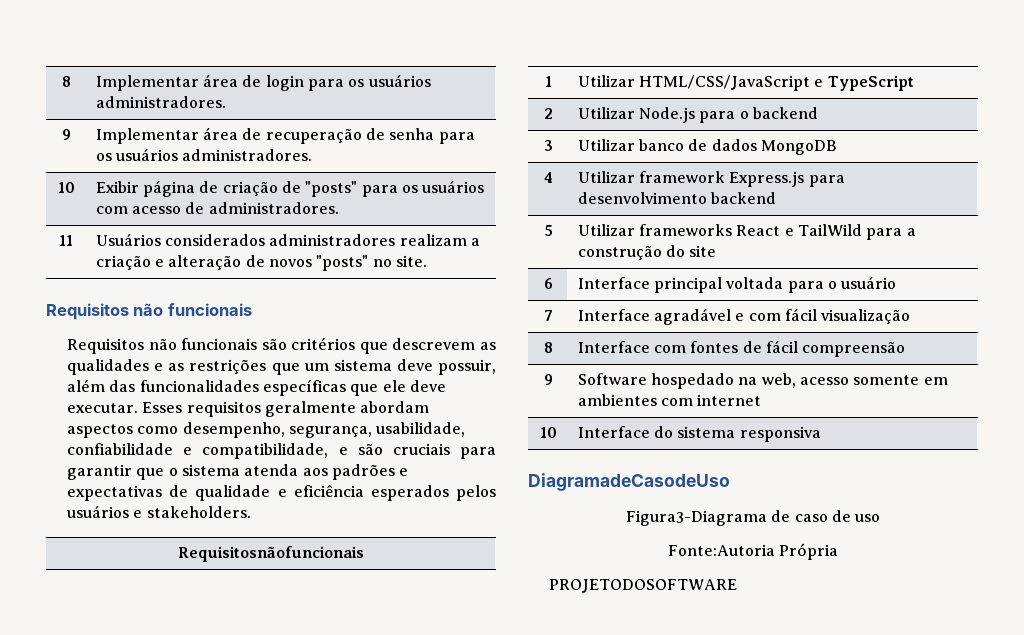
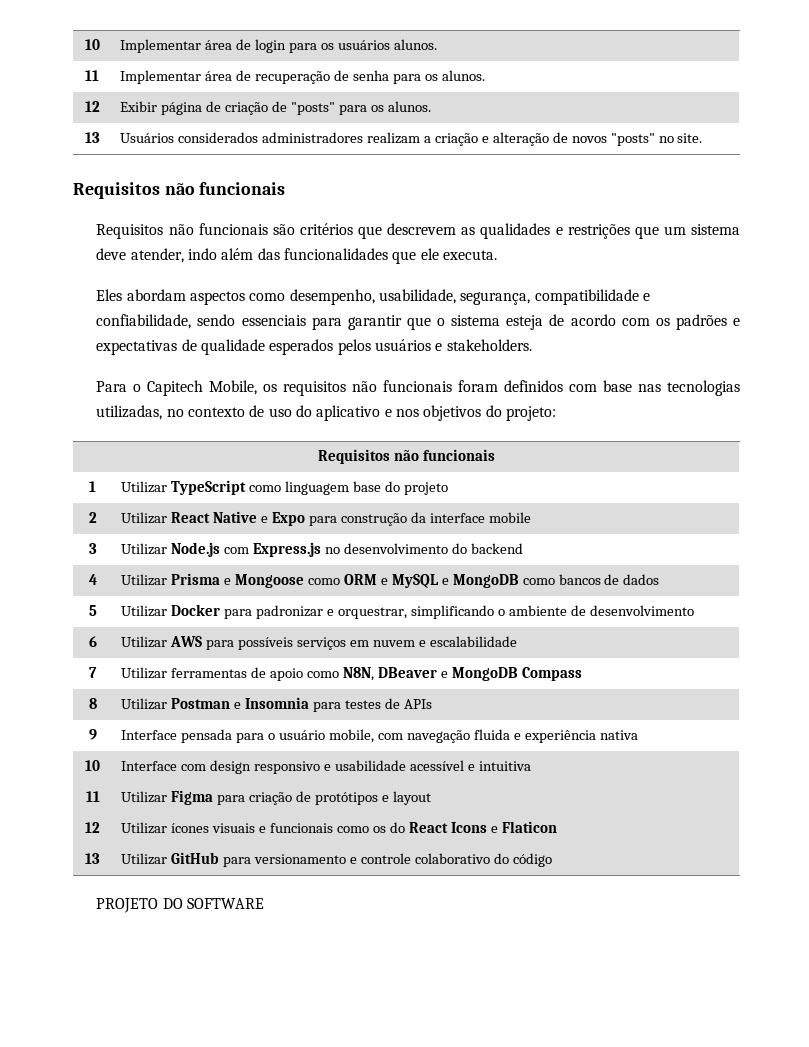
- 8 | Implementar área de login para os usuários administradores.
- 9 | Implementar área de recuperação de senha para os usuários administradores.
- 10 | Exibir página de criação de "posts" para os usuários com acesso de administradores.
- 11 | Usuários considerados administradores realizam a criação e alteração de novos "posts" no site.
+ 10 | Implementar área de login para os usuários alunos.
+ 11 | Implementar área de recuperação de senha para os alunos.
+ 12 | Exibir página de criação de "posts" para os alunos.
+ 13 | Usuários considerados administradores realizam a criação e alteração de novos "posts" no site.
- Requisitos não funcionais são critérios que descrevem as qualidades e as restrições que um sistema deve possuir, além das funcionalidades específicas que ele deve executar. Esses requisitos geralmente abordam aspectos como desempenho, segurança, usabilidade, confiabilidade e compatibilidade, e são cruciais para garantir que o sistema atenda aos padrões e expectativas de qualidade e eficiência esperados pelos usuários e stakeholders.
+ Requisitos não funcionais são critérios que descrevem as qualidades e restrições que um sistema deve atender, indo além das funcionalidades que ele executa.
+ Eles abordam aspectos como desempenho, usabilidade, segurança, compatibilidade e confiabilidade, sendo essenciais para garantir que o sistema esteja de acordo com os padrões e expectativas de qualidade esperados pelos usuários e stakeholders.
- Requisitosnãofuncionais
+ Para o Capitech Mobile, os requisitos não funcionais foram definidos com base nas tecnologias utilizadas, no contexto de uso do aplicativo e nos objetivos do projeto:
+ Requisitos não funcionais
- 1 | Utilizar HTML/CSS/JavaScript e TypeScript
- 2 | Utilizar Node.js para o backend
- 3 | Utilizar banco de dados MongoDB
- 4 | Utilizar framework Express.js para desenvolvimento backend
- 5 | Utilizar frameworks React e TailWild para a construção do site
- 6 | Interface principal voltada para o usuário
- 7 | Interface agradável e com fácil visualização
- 8 | Interface com fontes de fácil compreensão
- 9 | Software hospedado na web, acesso somente em ambientes com internet
- 10 | Interface do sistema responsiva
- DiagramadeCasodeUso
- Figura3-Diagrama de caso de uso
- Fonte:Autoria Própria
- PROJETODOSOFTWARE
+ 1 | Utilizar TypeScript como linguagem base do projeto
+ 2 | Utilizar React Native e Expo para construção da interface mobile
+ 3 | Utilizar Node.js com Express.js no desenvolvimento do backend
+ 4 | Utilizar Prisma e Mongoose como ORM e MySQL e MongoDB como bancos de dados
+ 5 | Utilizar Docker para padronizar e orquestrar, simplificando o ambiente de desenvolvimento
+ 6 | Utilizar AWS para possíveis serviços em nuvem e escalabilidade
+ 7 | Utilizar ferramentas de apoio como N8N, DBeaver e MongoDB Compass
+ 8 | Utilizar Postman e Insomnia para testes de APIs
+ 9 | Interface pensada para o usuário mobile, com navegação fluida e experiência nativa
+ 10 | Interface com design responsivo e usabilidade acessível e intuitiva
+ 11 | Utilizar Figma para criação de protótipos e layout
+ 12 | Utilizar ícones visuais e funcionais como os do React Icons e Flaticon
+ 13 | Utilizar GitHub para versionamento e controle colaborativo do código
+ PROJETO DO SOFTWARE

